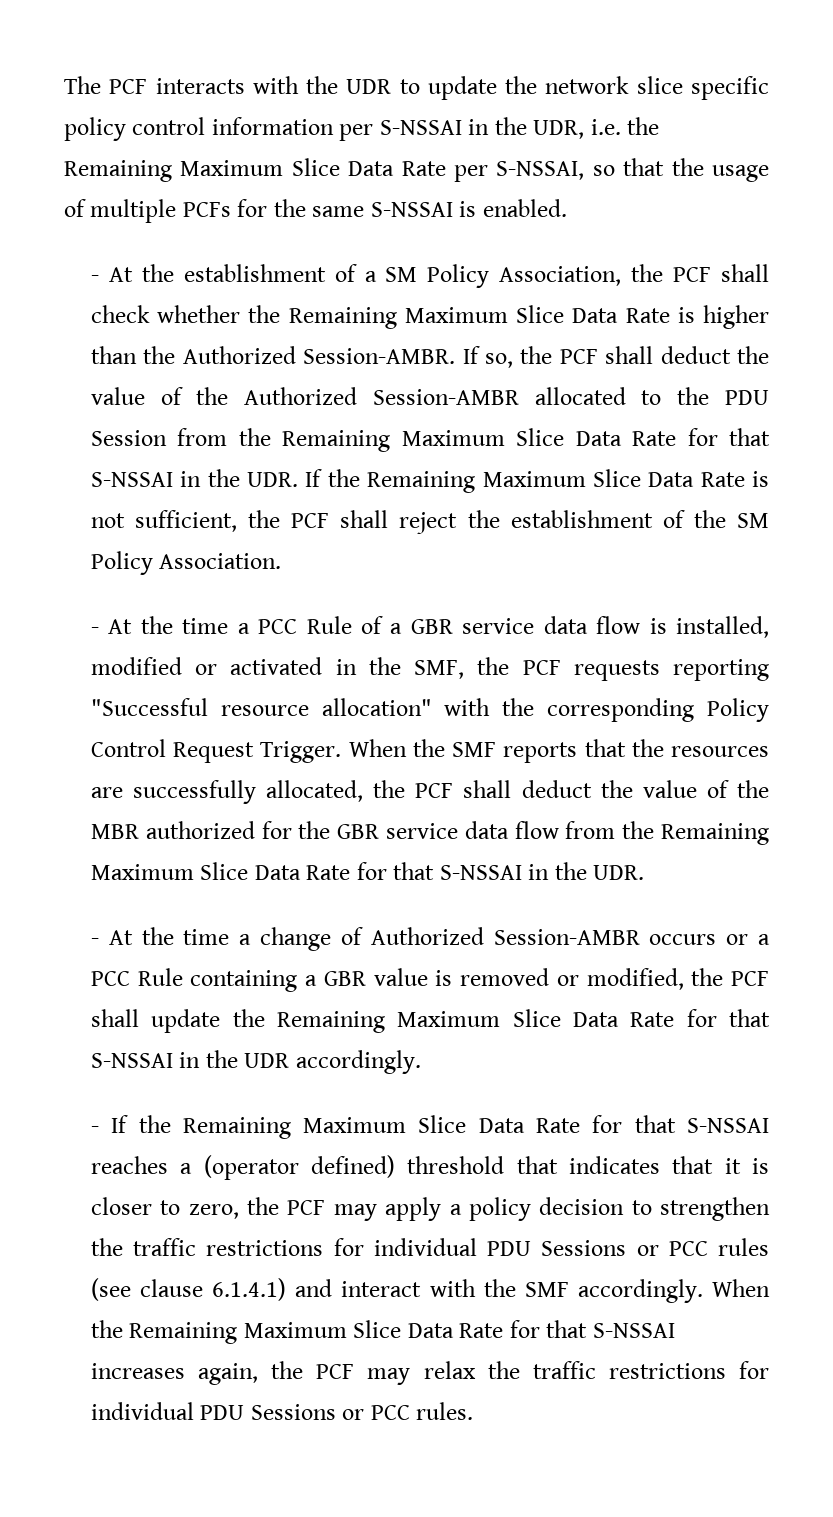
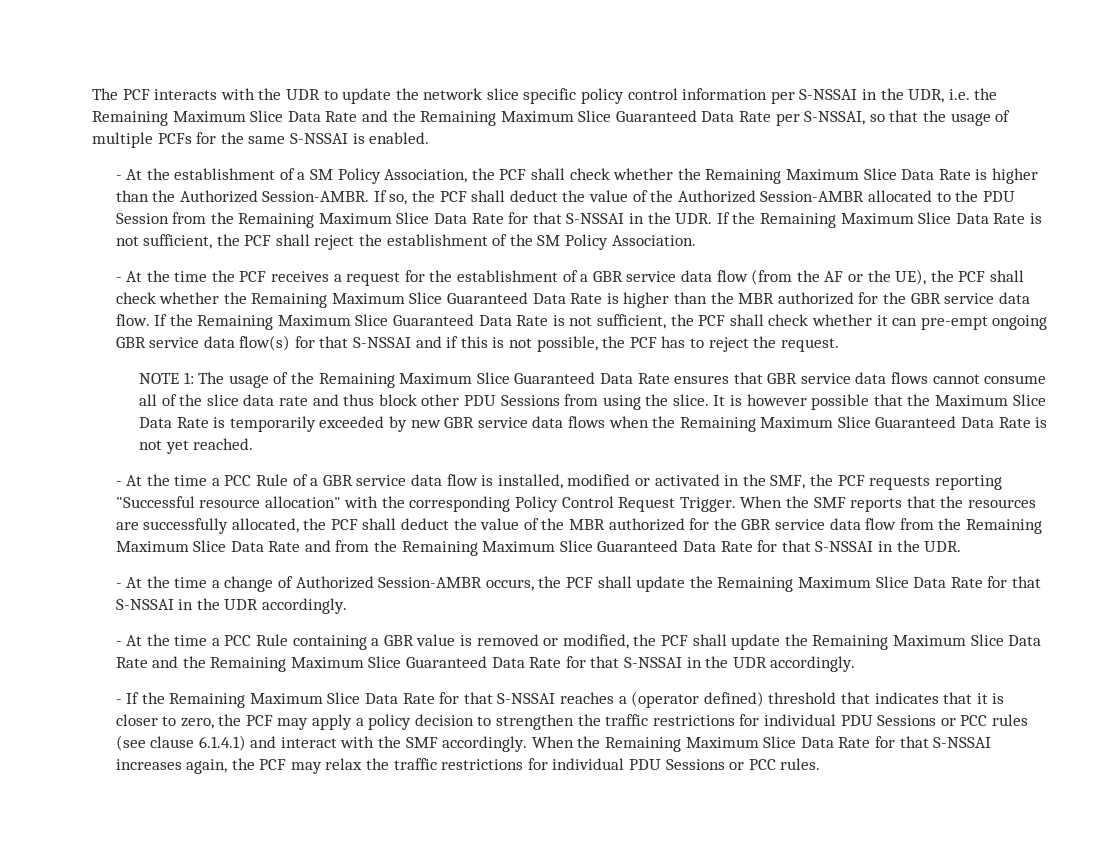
- The PCF interacts with the UDR to update the network slice specific policy control information per S-NSSAI in the UDR, i.e. the Remaining Maximum Slice Data Rate per S-NSSAI, so that the usage of multiple PCFs for the same S-NSSAI is enabled.
+ The PCF interacts with the UDR to update the network slice specific policy control information per S-NSSAI in the UDR, i.e. the Remaining Maximum Slice Data Rate and the Remaining Maximum Slice Guaranteed Data Rate per S-NSSAI, so that the usage of multiple PCFs for the same S-NSSAI is enabled.
+ - At the time the PCF receives a request for the establishment of a GBR service data flow (from the AF or the UE), the PCF shall check whether the Remaining Maximum Slice Guaranteed Data Rate is higher than the MBR authorized for the GBR service data flow. If the Remaining Maximum Slice Guaranteed Data Rate is not sufficient, the PCF shall check whether it can pre-empt ongoing GBR service data flow(s) for that S-NSSAI and if this is not possible, the PCF has to reject the request.
+ NOTE 1: The usage of the Remaining Maximum Slice Guaranteed Data Rate ensures that GBR service data flows cannot consume all of the slice data rate and thus block other PDU Sessions from using the slice. It is however possible that the Maximum Slice Data Rate is temporarily exceeded by new GBR service data flows when the Remaining Maximum Slice Guaranteed Data Rate is not yet reached.
- When the SMF reports that the resources are successfully allocated, the PCF shall deduct the value of the MBR authorized for the GBR service data flow from the Remaining Maximum Slice Data Rate for that S-NSSAI in the UDR.
+ When the SMF reports that the resources are successfully allocated, the PCF shall deduct the value of the MBR authorized for the GBR service data flow from the Remaining Maximum Slice Data Rate and from the Remaining Maximum Slice Guaranteed Data Rate for that S-NSSAI in the UDR.
- - At the time a change of Authorized Session-AMBR occurs or a PCC Rule containing a GBR value is removed or modified, the PCF shall update the Remaining Maximum Slice Data Rate for that S-NSSAI in the UDR accordingly.
+ - At the time a change of Authorized Session-AMBR occurs, the PCF shall update the Remaining Maximum Slice Data Rate for that S-NSSAI in the UDR accordingly.
+ - At the time a PCC Rule containing a GBR value is removed or modified, the PCF shall update the Remaining Maximum Slice Data Rate and the Remaining Maximum Slice Guaranteed Data Rate for that S-NSSAI in the UDR accordingly.

